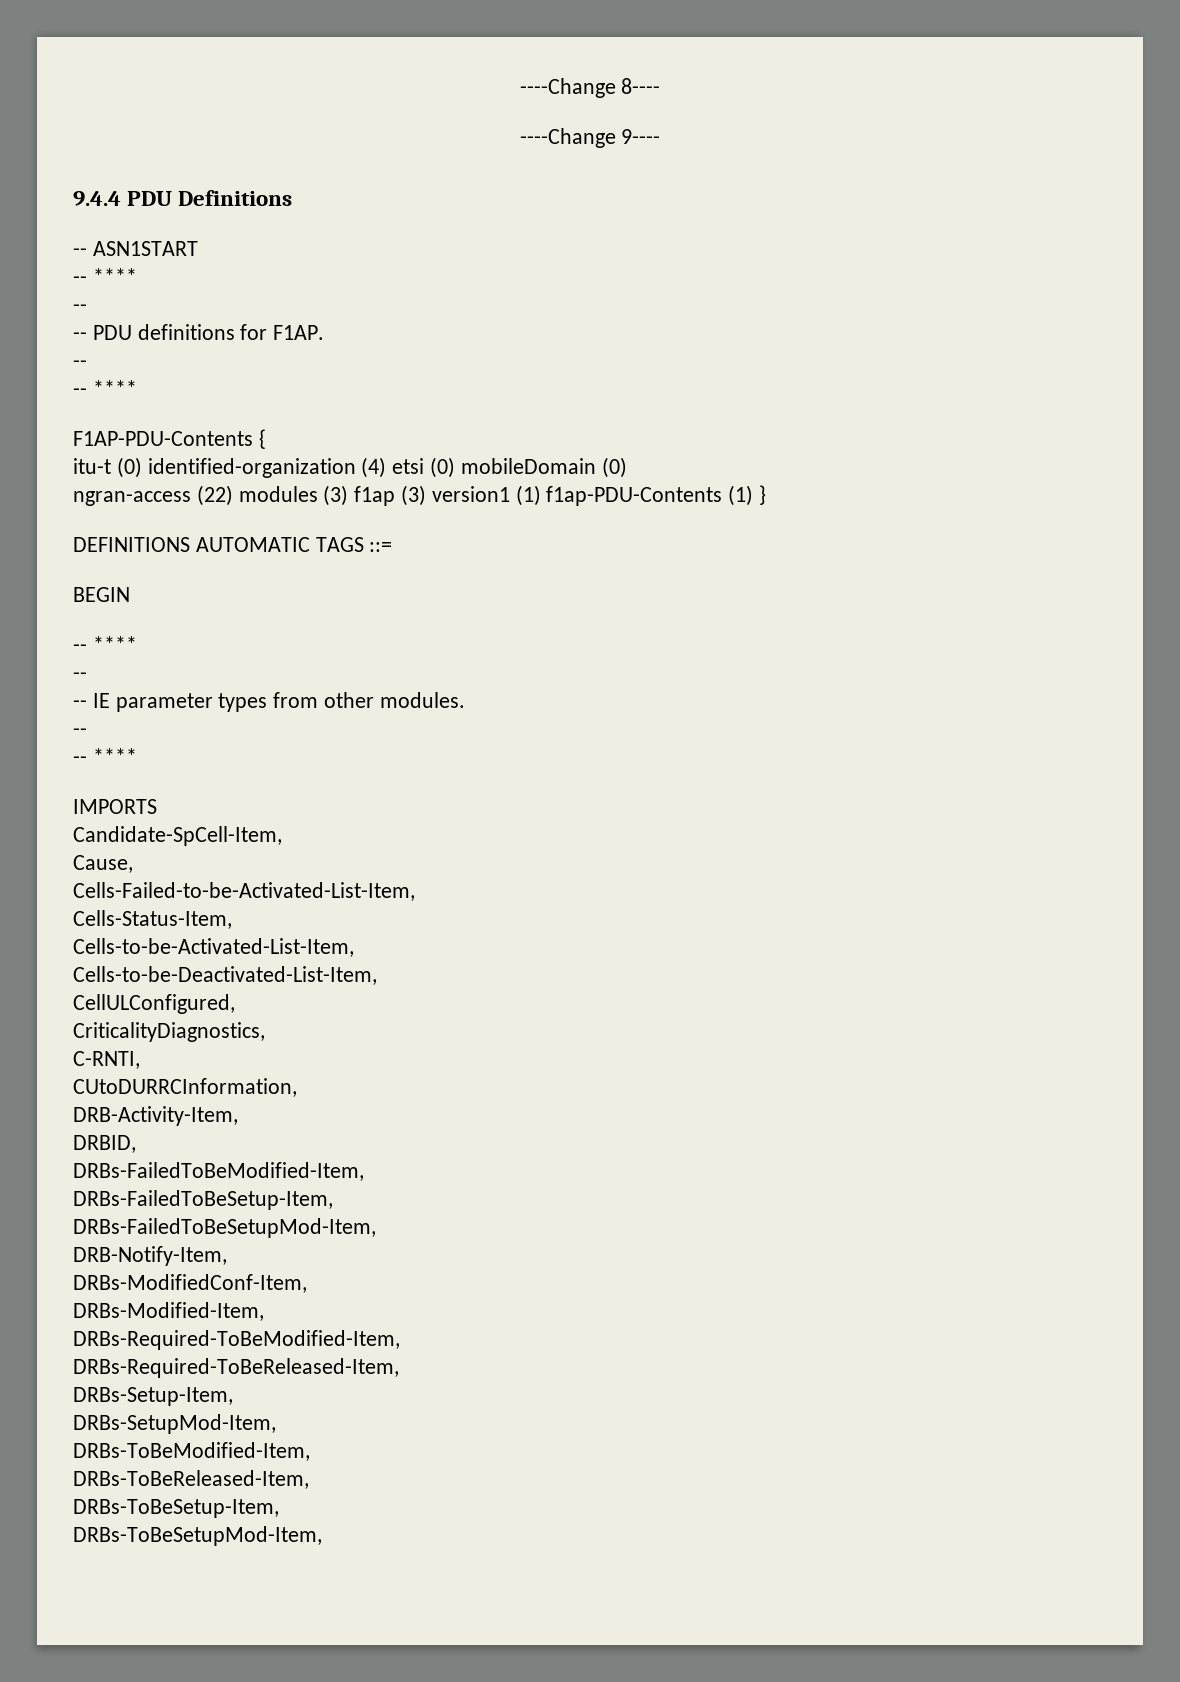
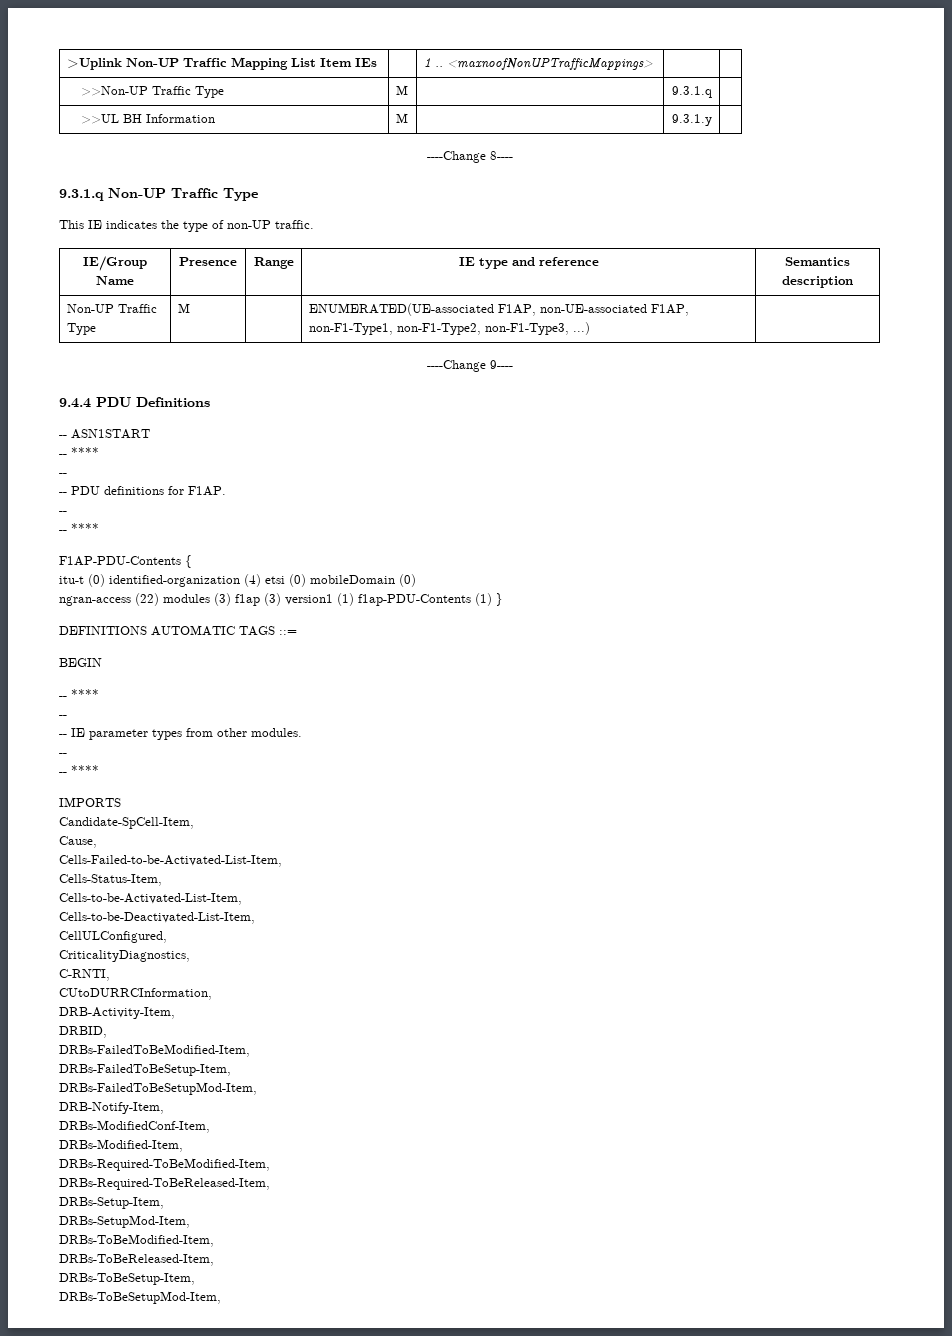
+ >Uplink Non-UP Traffic Mapping List Item IEs | | 1 .. <maxnoofNonUPTrafficMappings> | |
+ >>Non-UP Traffic Type | M | | 9.3.1.q |
+ >>UL BH Information | M | | 9.3.1.y |
  ----Change 8----
+ 9.3.1.q Non-UP Traffic Type
+ This IE indicates the type of non-UP traffic.
+ IE/Group Name | Presence | Range | IE type and reference | Semantics description
+ Non-UP Traffic Type | M | | ENUMERATED(UE-associated F1AP, non-UE-associated F1AP, non-F1-Type1, non-F1-Type2, non-F1-Type3, ...) |

